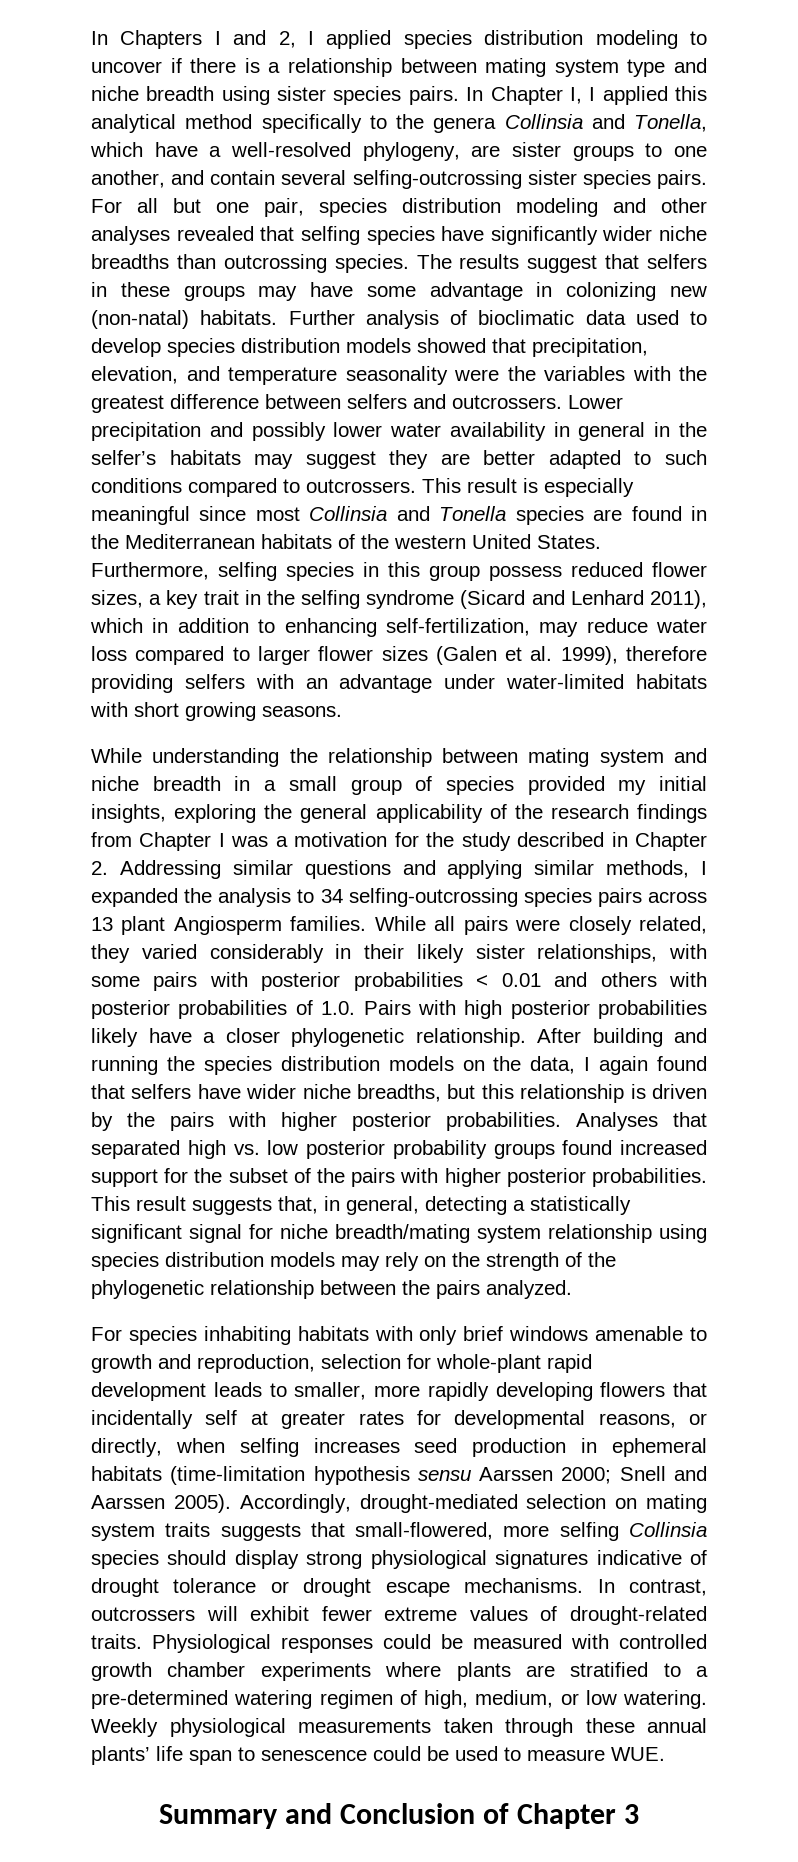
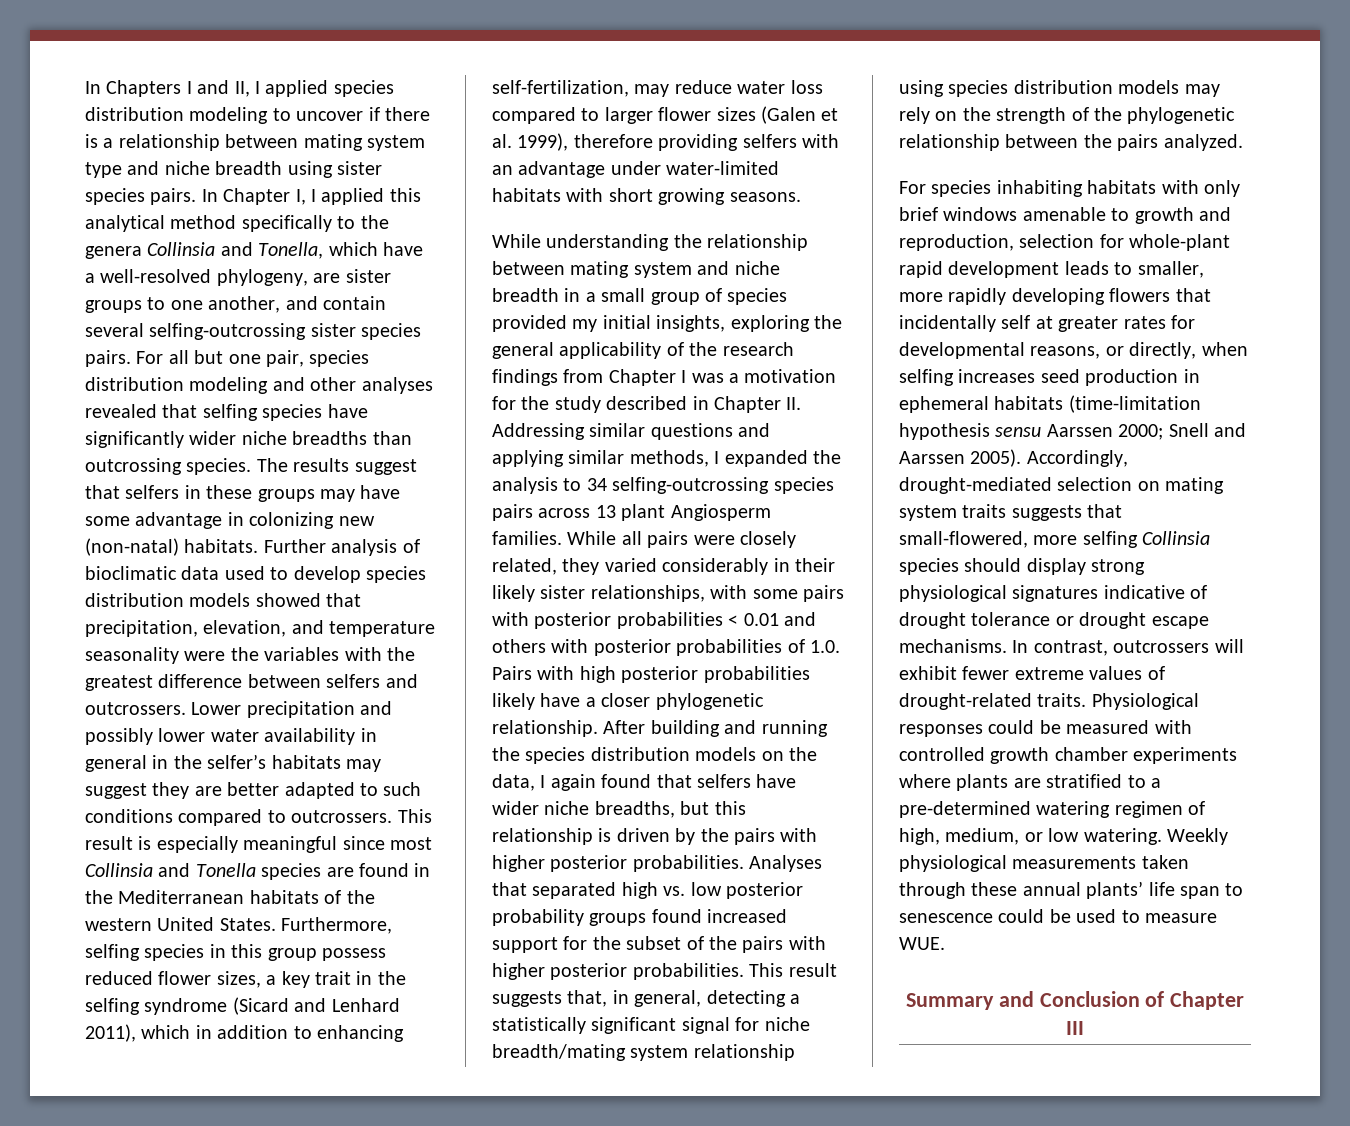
- In Chapters I and 2, I applied species distribution modeling to uncover if there is a relationship between mating system type and niche breadth using sister species pairs.
+ In Chapters I and II, I applied species distribution modeling to uncover if there is a relationship between mating system type and niche breadth using sister species pairs.
- While understanding the relationship between mating system and niche breadth in a small group of species provided my initial insights, exploring the general applicability of the research findings from Chapter I was a motivation for the study described in Chapter 2. Addressing similar questions and applying similar methods, I expanded the analysis to 34 selfing-outcrossing species pairs across 13 plant Angiosperm families.
+ While understanding the relationship between mating system and niche breadth in a small group of species provided my initial insights, exploring the general applicability of the research findings from Chapter I was a motivation for the study described in Chapter II. Addressing similar questions and applying similar methods, I expanded the analysis to 34 selfing-outcrossing species pairs across 13 plant Angiosperm families.
- Summary and Conclusion of Chapter 3
+ Summary and Conclusion of Chapter III

